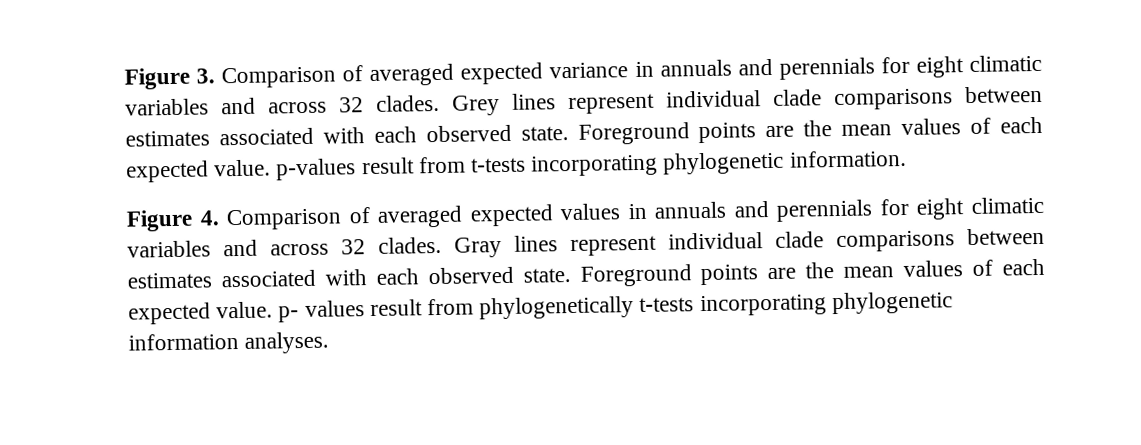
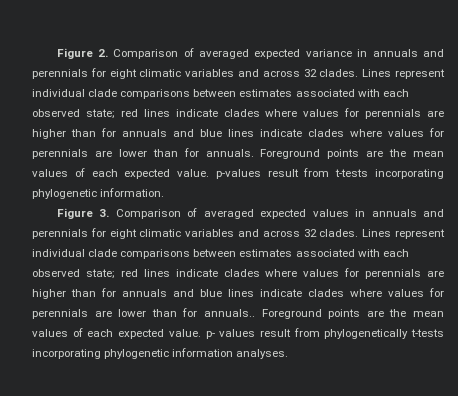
- Figure 3. Comparison of averaged expected variance in annuals and perennials for eight climatic variables and across 32 clades.
+ Figure 2. Comparison of averaged expected variance in annuals and perennials for eight climatic variables and across 32 clades.
- Grey lines represent individual clade comparisons between estimates associated with each observed state.
+ Lines represent individual clade comparisons between estimates associated with each observed state; red lines indicate clades where values for perennials are higher than for annuals and blue lines indicate clades where values for perennials are lower than for annuals.
- Figure 4. Comparison of averaged expected values in annuals and perennials for eight climatic variables and across 32 clades.
+ Figure 3. Comparison of averaged expected values in annuals and perennials for eight climatic variables and across 32 clades.
- Gray lines represent individual clade comparisons between estimates associated with each observed state.
+ Lines represent individual clade comparisons between estimates associated with each observed state; red lines indicate clades where values for perennials are higher than for annuals and blue lines indicate clades where values for perennials are lower than for annuals..

